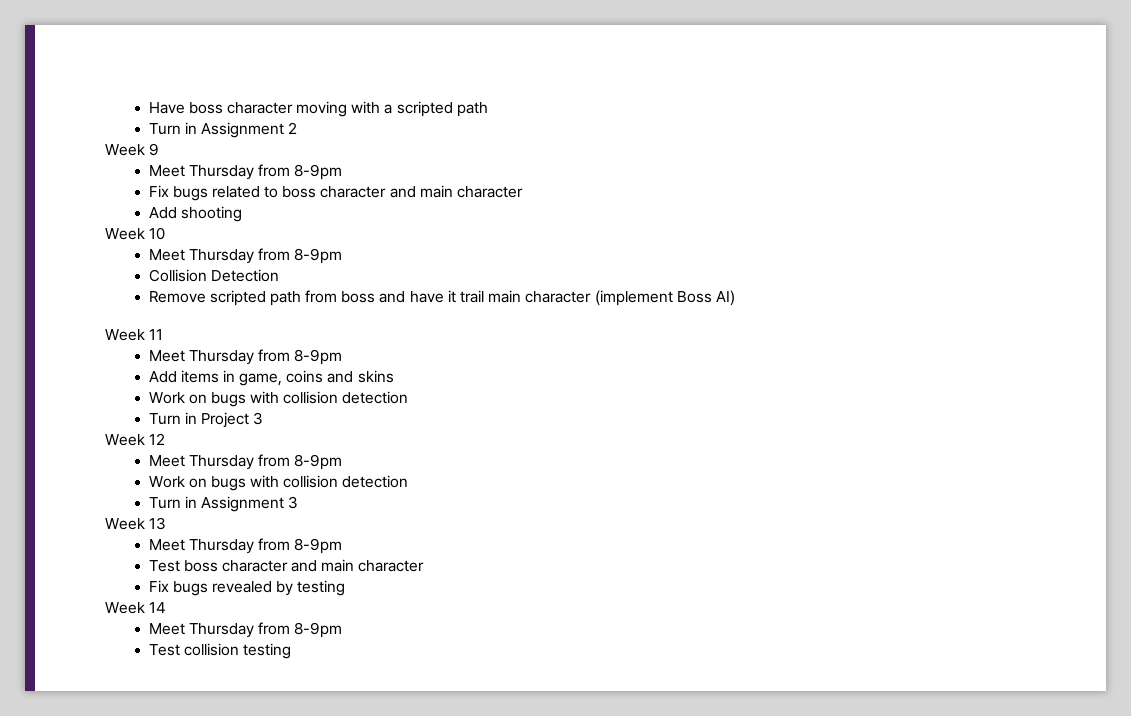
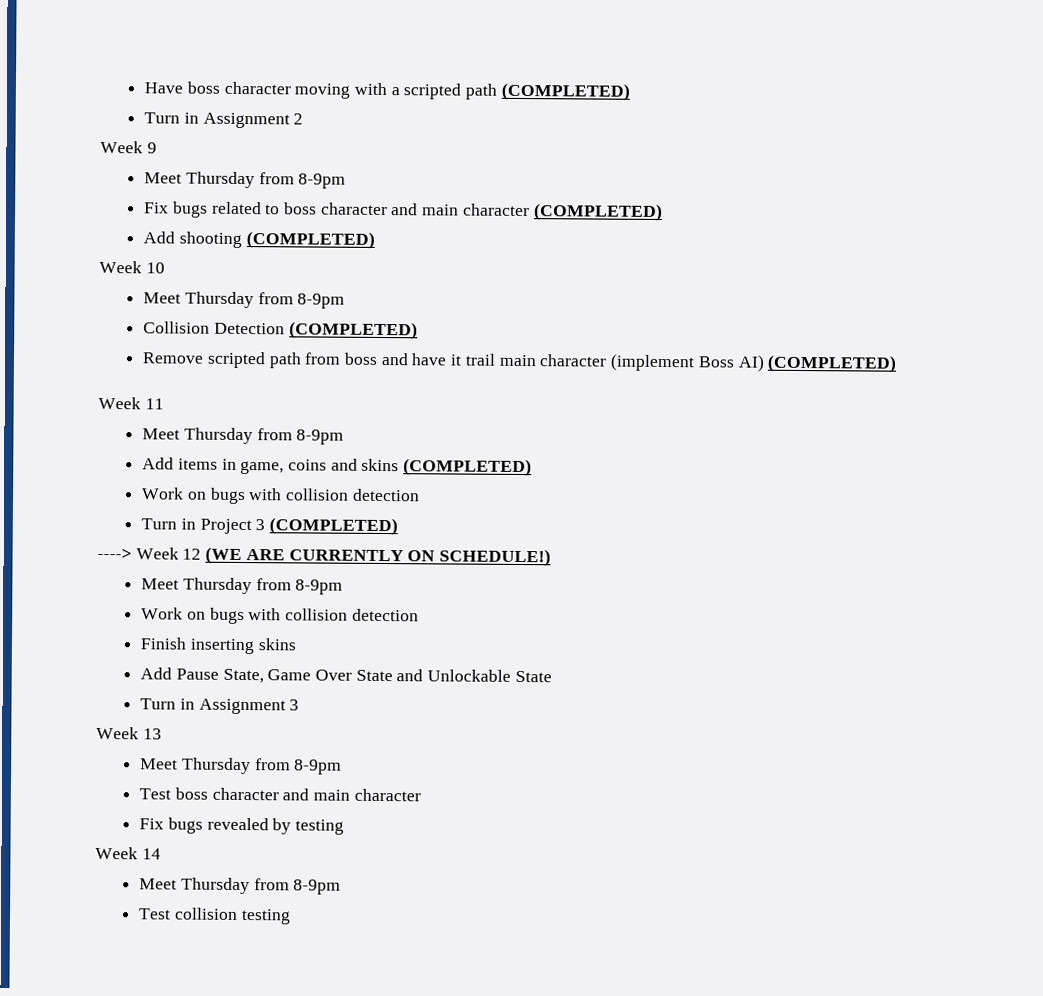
- Have boss character moving with a scripted path
+ Have boss character moving with a scripted path (COMPLETED)
- Fix bugs related to boss character and main character
+ Fix bugs related to boss character and main character (COMPLETED)
- Add shooting
+ Add shooting (COMPLETED)
- Collision Detection
+ Collision Detection (COMPLETED)
- Remove scripted path from boss and have it trail main character (implement Boss AI)
+ Remove scripted path from boss and have it trail main character (implement Boss AI) (COMPLETED)
- Add items in game, coins and skins
+ Add items in game, coins and skins (COMPLETED)
- Turn in Project 3
- Week 12
+ Turn in Project 3 (COMPLETED)
+ ----> Week 12 (WE ARE CURRENTLY ON SCHEDULE!)
+ Finish inserting skins
+ Add Pause State, Game Over State and Unlockable State

